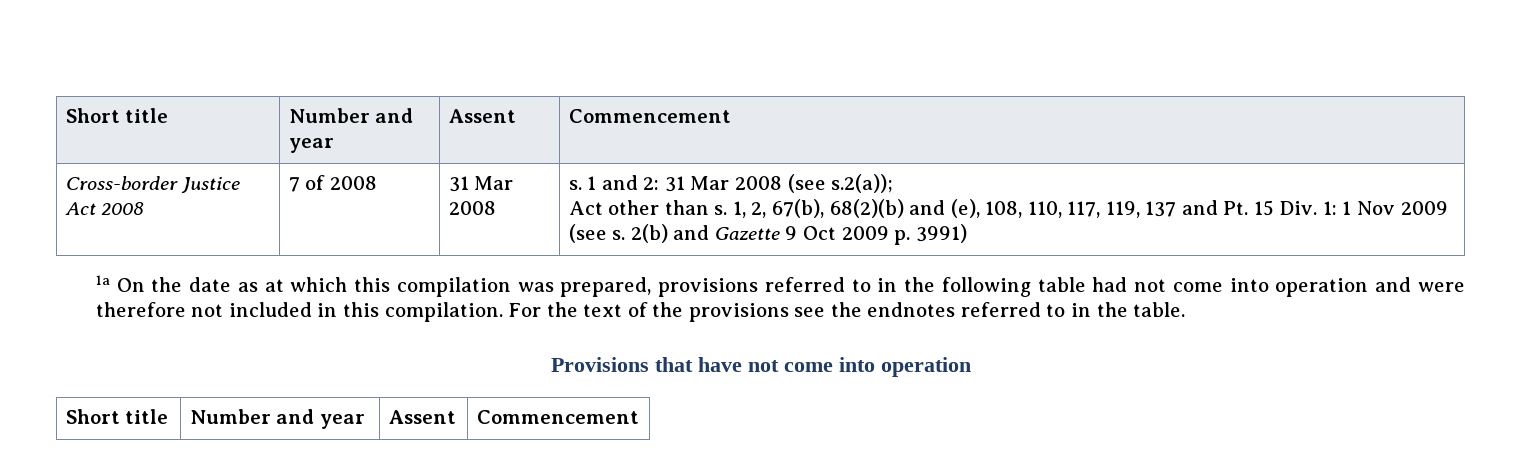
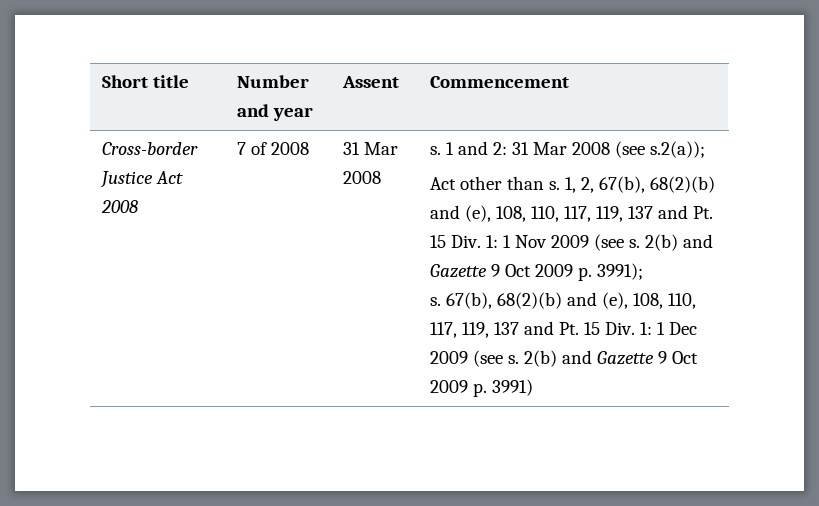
- 2(b) and Gazette 9 Oct 2009 p. 3991)
- 1a On the date as at which this compilation was prepared, provisions referred to in the following table had not come into operation and were therefore not included in this compilation. For the text of the provisions see the endnotes referred to in the table.
- Provisions that have not come into operation
- Short title | Number and year | Assent | Commencement
+ 2(b) and Gazette 9 Oct 2009 p. 3991);
+ s. 67(b), 68(2)(b) and (e), 108, 110, 117, 119, 137 and Pt. 15 Div. 1: 1 Dec 2009 (see s. 2(b) and Gazette 9 Oct 2009 p. 3991)

